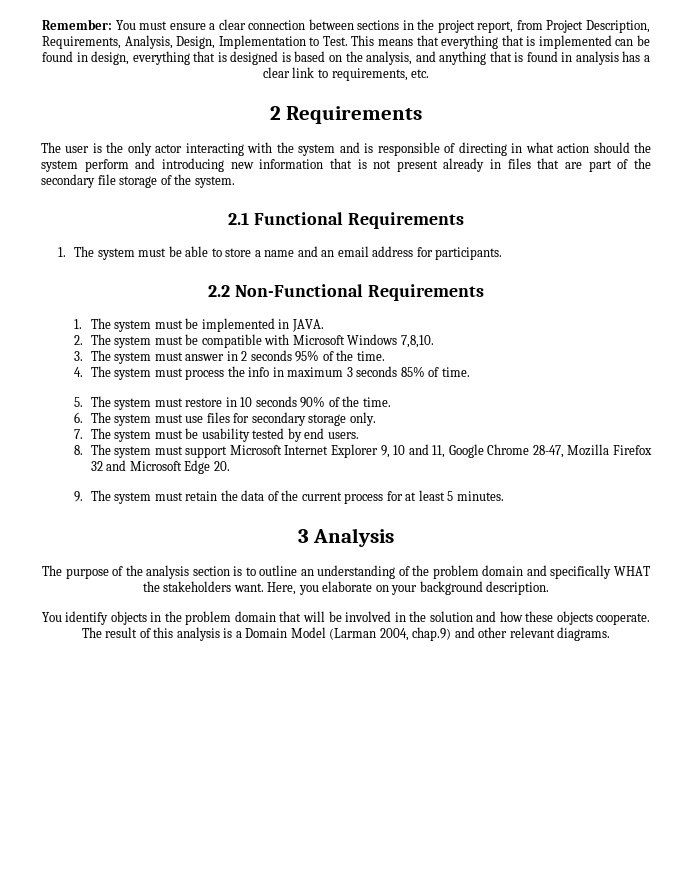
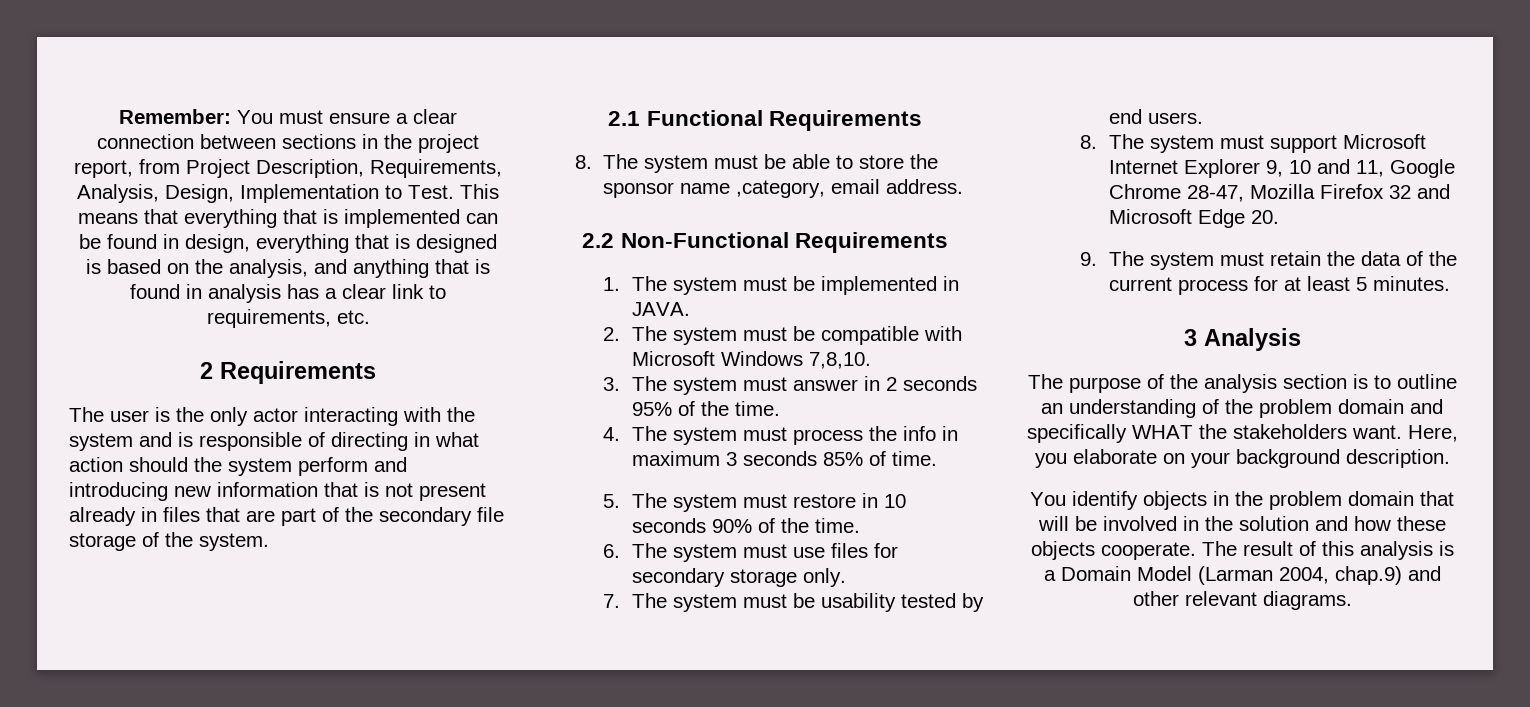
- 1. The system must be able to store a name and an email address for participants.
+ 8. The system must be able to store the sponsor name ,category, email address.

